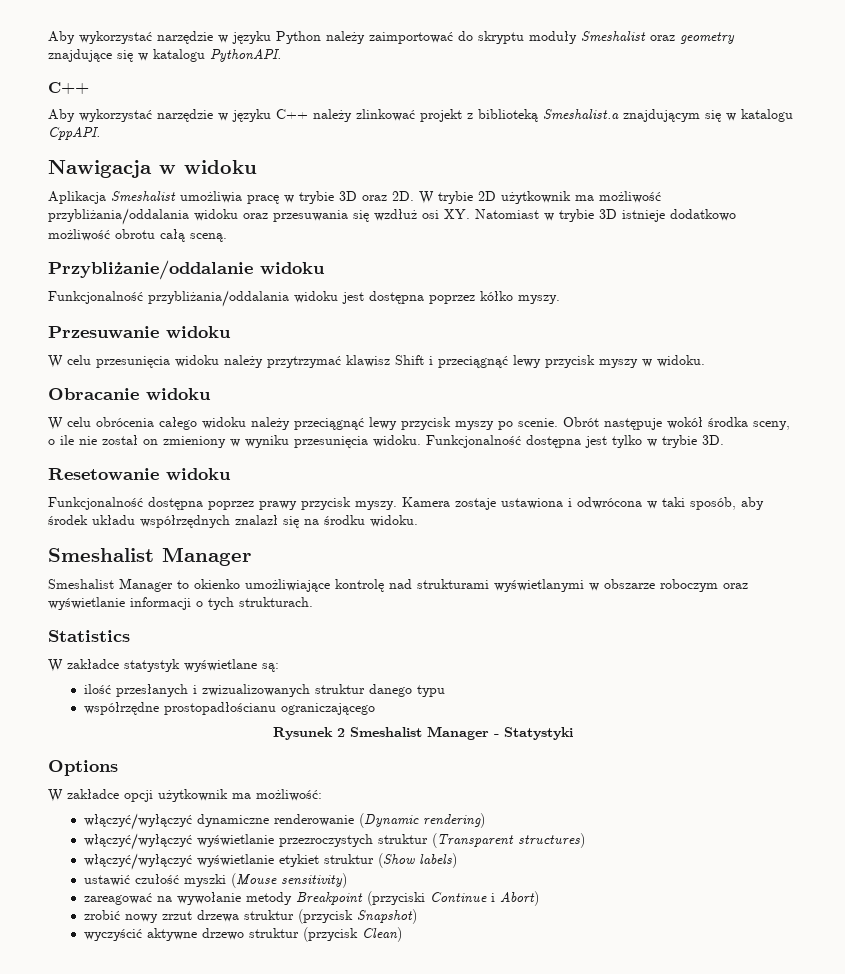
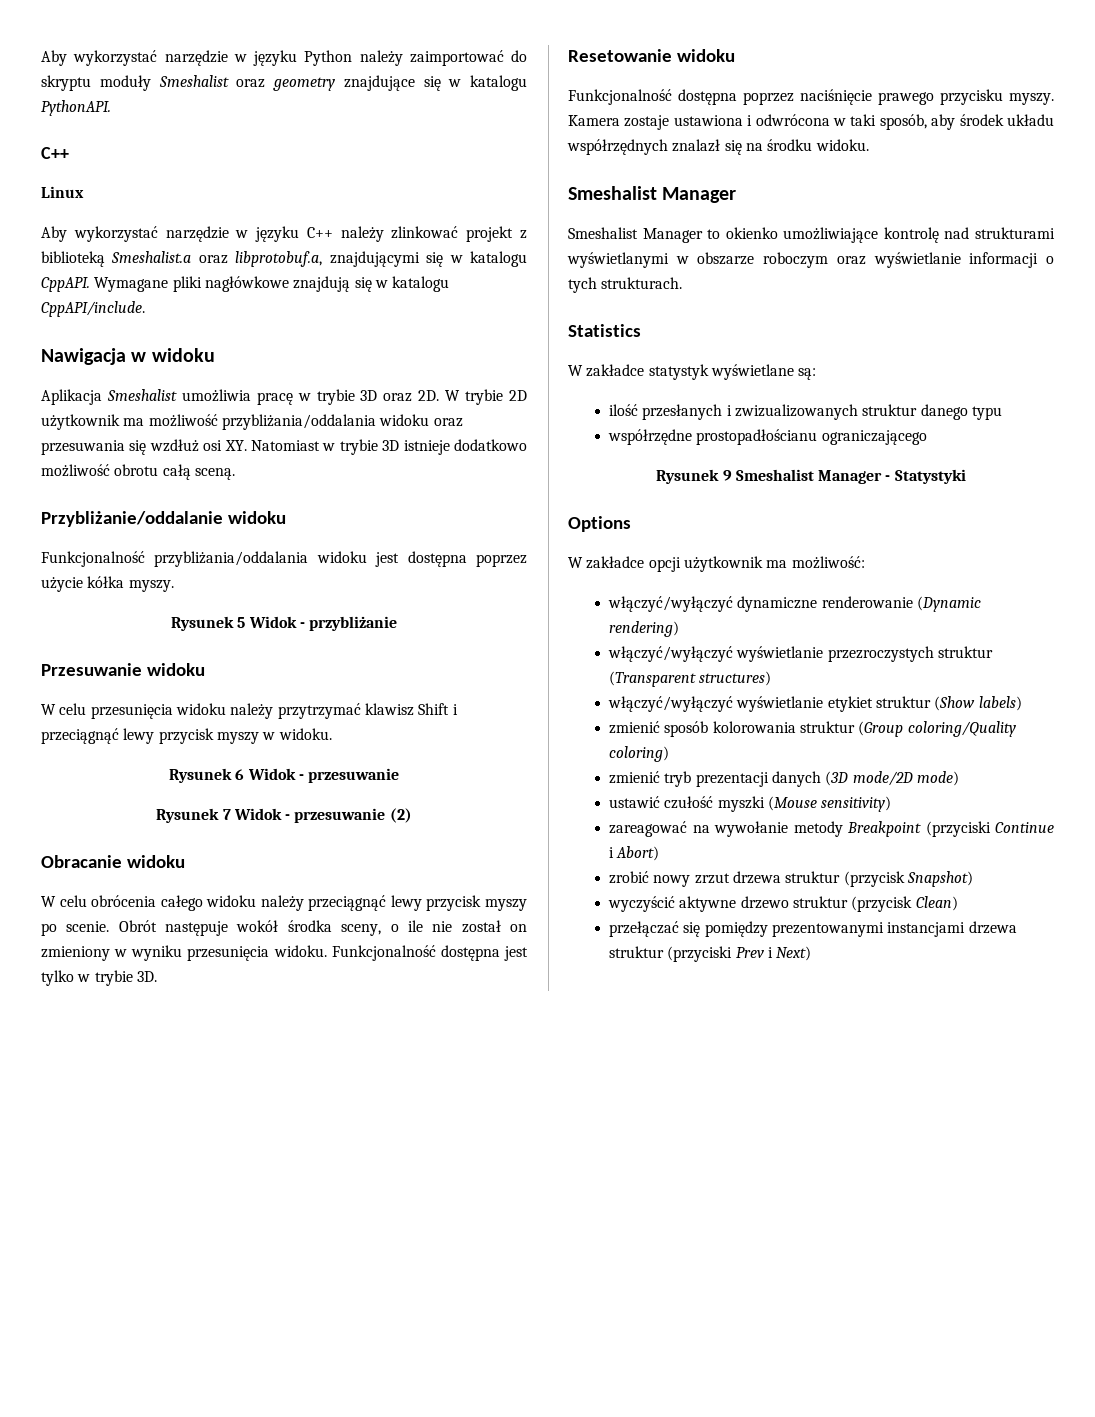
+ Linux
- Aby wykorzystać narzędzie w języku C++ należy zlinkować projekt z biblioteką Smeshalist.a znajdującym się w katalogu CppAPI.
+ Aby wykorzystać narzędzie w języku C++ należy zlinkować projekt z biblioteką Smeshalist.a oraz libprotobuf.a, znajdującymi się w katalogu CppAPI. Wymagane pliki nagłówkowe znajdują się w katalogu CppAPI/include.
- Funkcjonalność przybliżania/oddalania widoku jest dostępna poprzez kółko myszy.
+ Funkcjonalność przybliżania/oddalania widoku jest dostępna poprzez użycie kółka myszy.
+ Rysunek 5 Widok - przybliżanie
+ Rysunek 6 Widok - przesuwanie
+ Rysunek 7 Widok - przesuwanie (2)
- Funkcjonalność dostępna poprzez prawy przycisk myszy.
+ Funkcjonalność dostępna poprzez naciśnięcie prawego przycisku myszy.
- Rysunek 2 Smeshalist Manager - Statystyki
+ Rysunek 9 Smeshalist Manager - Statystyki
+ zmienić sposób kolorowania struktur (Group coloring/Quality coloring)
+ zmienić tryb prezentacji danych (3D mode/2D mode)
+ przełączać się pomiędzy prezentowanymi instancjami drzewa struktur (przyciski Prev i Next)

